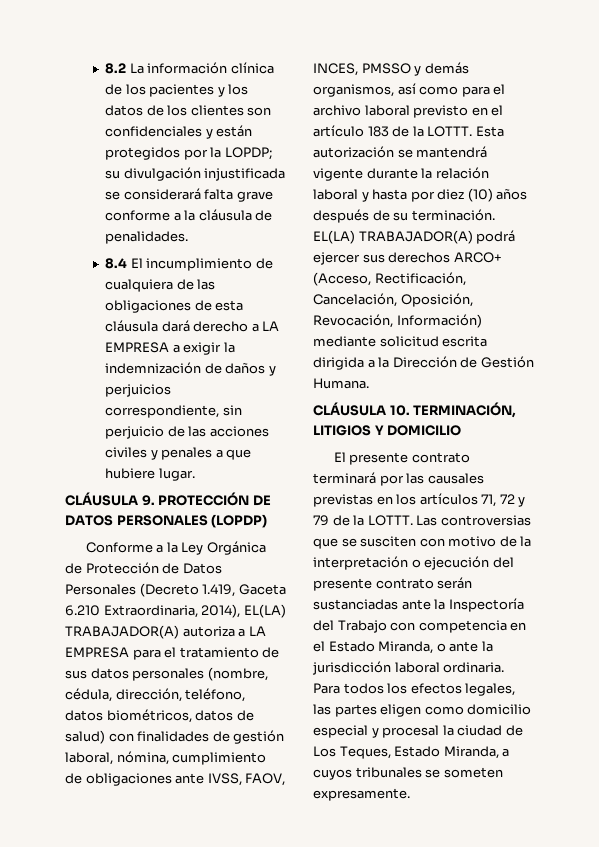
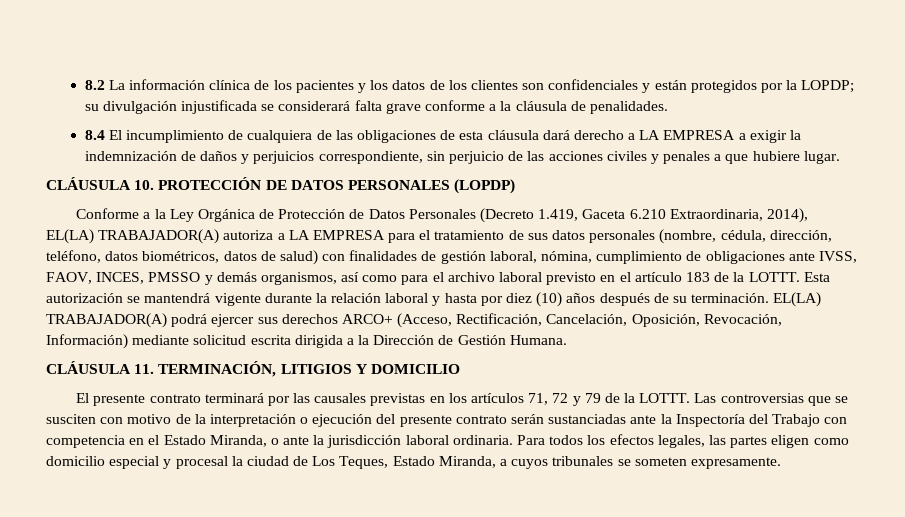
- CLÁUSULA 9. PROTECCIÓN DE DATOS PERSONALES (LOPDP)
+ CLÁUSULA 10. PROTECCIÓN DE DATOS PERSONALES (LOPDP)
- CLÁUSULA 10. TERMINACIÓN, LITIGIOS Y DOMICILIO
+ CLÁUSULA 11. TERMINACIÓN, LITIGIOS Y DOMICILIO

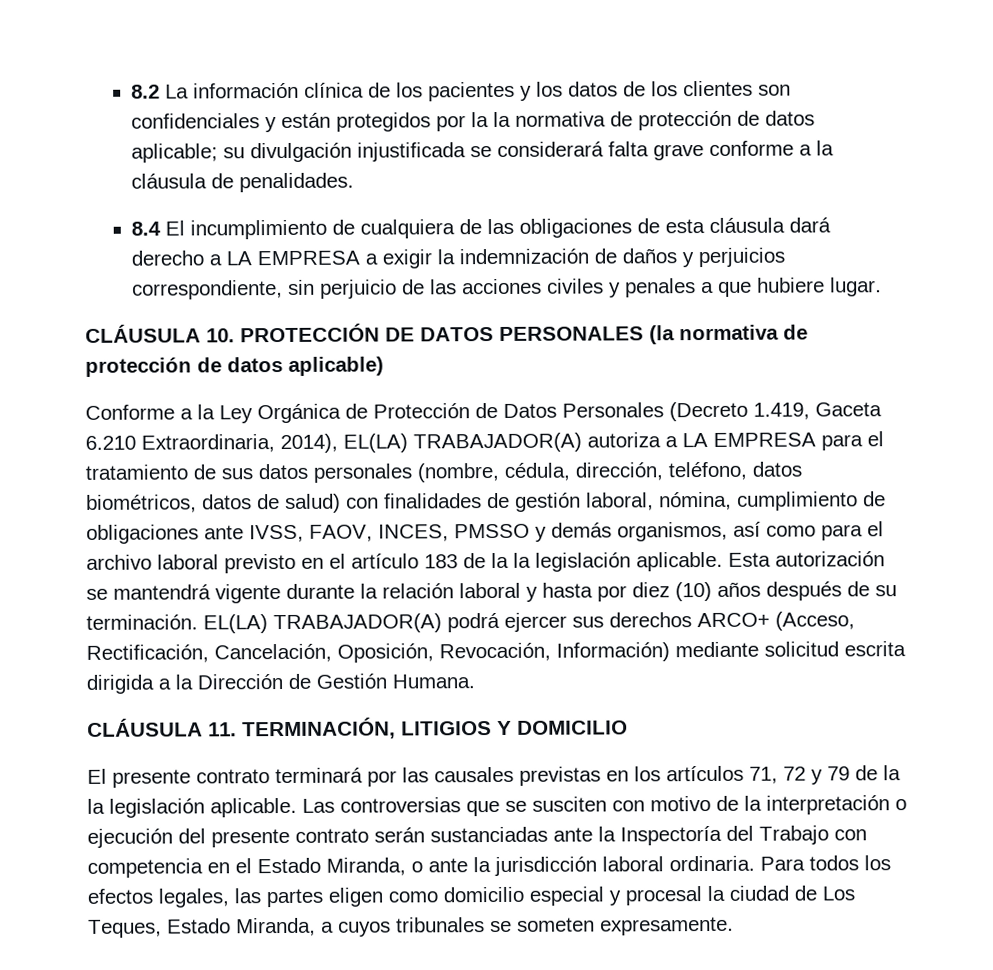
- 8.2 La información clínica de los pacientes y los datos de los clientes son confidenciales y están protegidos por la LOPDP; su divulgación injustificada se considerará falta grave conforme a la cláusula de penalidades.
+ 8.2 La información clínica de los pacientes y los datos de los clientes son confidenciales y están protegidos por la la normativa de protección de datos aplicable; su divulgación injustificada se considerará falta grave conforme a la cláusula de penalidades.
- CLÁUSULA 10. PROTECCIÓN DE DATOS PERSONALES (LOPDP)
+ CLÁUSULA 10. PROTECCIÓN DE DATOS PERSONALES (la normativa de protección de datos aplicable)
- Conforme a la Ley Orgánica de Protección de Datos Personales (Decreto 1.419, Gaceta 6.210 Extraordinaria, 2014), EL(LA) TRABAJADOR(A) autoriza a LA EMPRESA para el tratamiento de sus datos personales (nombre, cédula, dirección, teléfono, datos biométricos, datos de salud) con finalidades de gestión laboral, nómina, cumplimiento de obligaciones ante IVSS, FAOV, INCES, PMSSO y demás organismos, así como para el archivo laboral previsto en el artículo 183 de la LOTTT.
+ Conforme a la Ley Orgánica de Protección de Datos Personales (Decreto 1.419, Gaceta 6.210 Extraordinaria, 2014), EL(LA) TRABAJADOR(A) autoriza a LA EMPRESA para el tratamiento de sus datos personales (nombre, cédula, dirección, teléfono, datos biométricos, datos de salud) con finalidades de gestión laboral, nómina, cumplimiento de obligaciones ante IVSS, FAOV, INCES, PMSSO y demás organismos, así como para el archivo laboral previsto en el artículo 183 de la la legislación aplicable.
- El presente contrato terminará por las causales previstas en los artículos 71, 72 y 79 de la LOTTT.
+ El presente contrato terminará por las causales previstas en los artículos 71, 72 y 79 de la la legislación aplicable.

